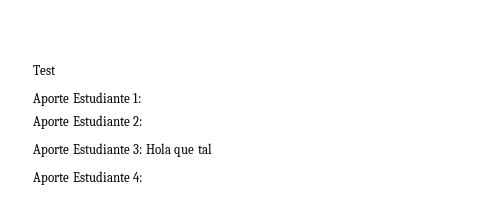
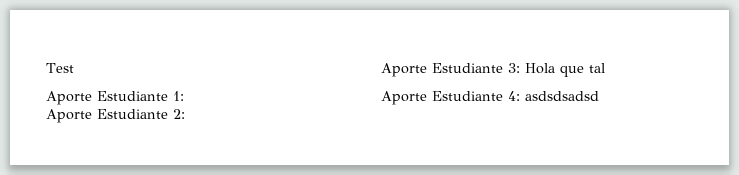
- Aporte Estudiante 4:
+ Aporte Estudiante 4: asdsdsadsd

